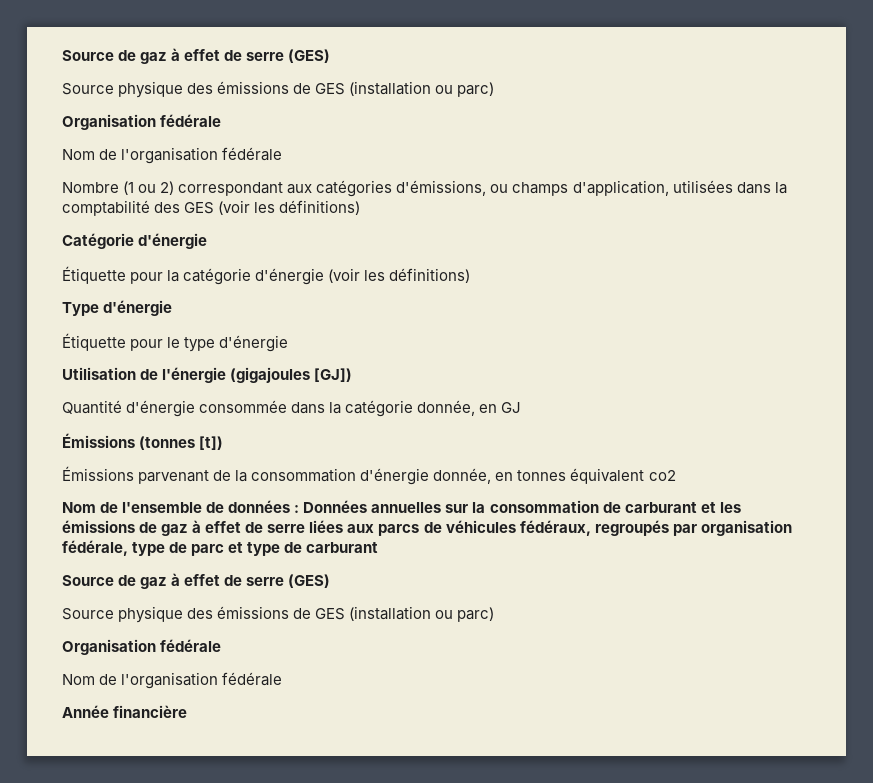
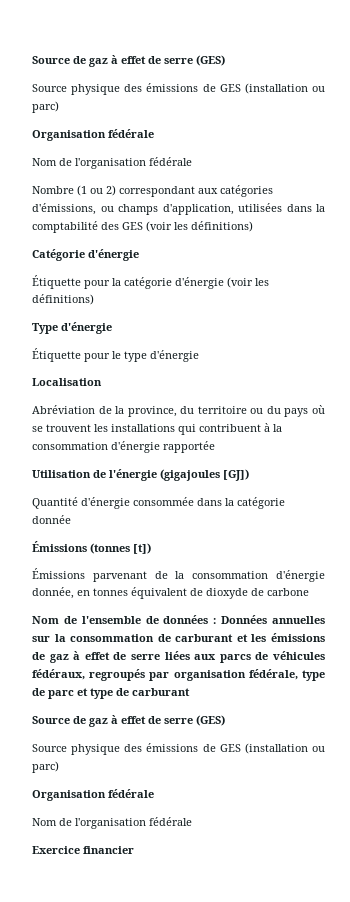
+ Localisation
+ Abréviation de la province, du territoire ou du pays où se trouvent les installations qui contribuent à la consommation d'énergie rapportée
- Quantité d'énergie consommée dans la catégorie donnée, en GJ
+ Quantité d'énergie consommée dans la catégorie donnée
- Émissions parvenant de la consommation d'énergie donnée, en tonnes équivalent co2
+ Émissions parvenant de la consommation d'énergie donnée, en tonnes équivalent de dioxyde de carbone
- Année financière
+ Exercice financier

